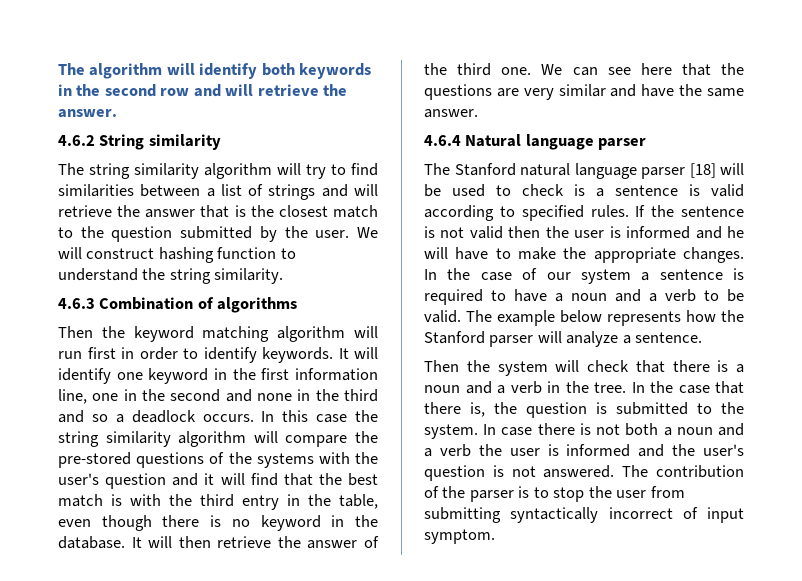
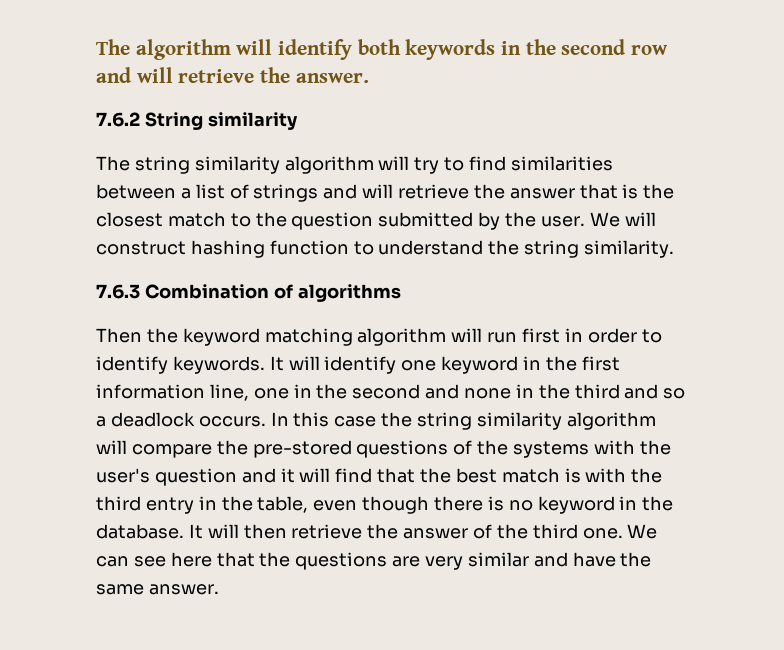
- 4.6.2 String similarity
+ 7.6.2 String similarity
- 4.6.3 Combination of algorithms
+ 7.6.3 Combination of algorithms
- 4.6.4 Natural language parser
- The Stanford natural language parser [18] will be used to check is a sentence is valid according to specified rules. If the sentence is not valid then the user is informed and he will have to make the appropriate changes. In the case of our system a sentence is required to have a noun and a verb to be valid. The example below represents how the Stanford parser will analyze a sentence.
- Then the system will check that there is a noun and a verb in the tree. In the case that there is, the question is submitted to the system. In case there is not both a noun and a verb the user is informed and the user's question is not answered. The contribution of the parser is to stop the user from submitting syntactically incorrect of input symptom.

